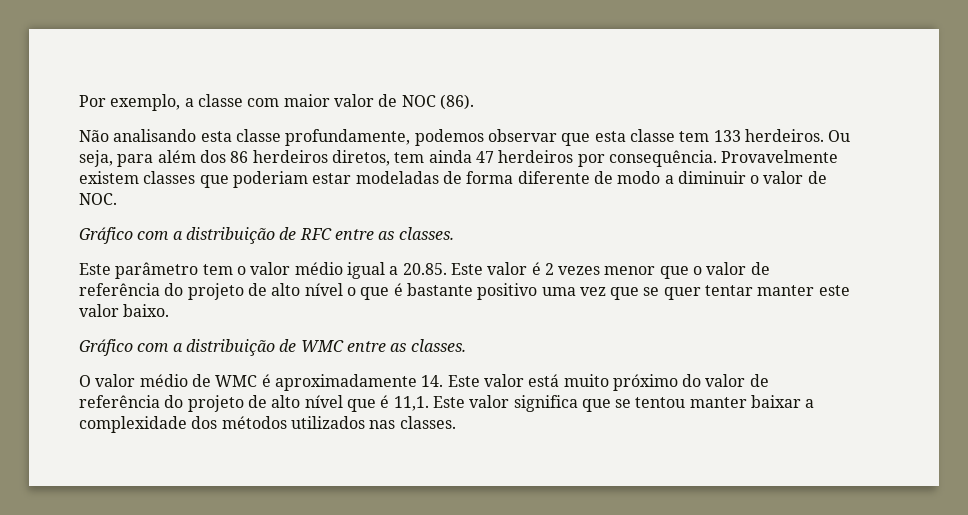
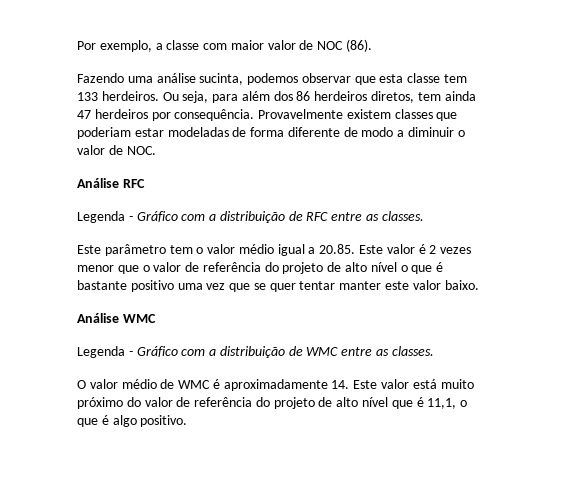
- Não analisando esta classe profundamente, podemos observar que esta classe tem 133 herdeiros.
+ Fazendo uma análise sucinta, podemos observar que esta classe tem 133 herdeiros.
- Gráfico com a distribuição de RFC entre as classes.
+ Análise RFC
+ Legenda - Gráfico com a distribuição de RFC entre as classes.
- Gráfico com a distribuição de WMC entre as classes.
+ Análise WMC
+ Legenda - Gráfico com a distribuição de WMC entre as classes.
- O valor médio de WMC é aproximadamente 14. Este valor está muito próximo do valor de referência do projeto de alto nível que é 11,1. Este valor significa que se tentou manter baixar a complexidade dos métodos utilizados nas classes.
+ O valor médio de WMC é aproximadamente 14. Este valor está muito próximo do valor de referência do projeto de alto nível que é 11,1, o que é algo positivo.

